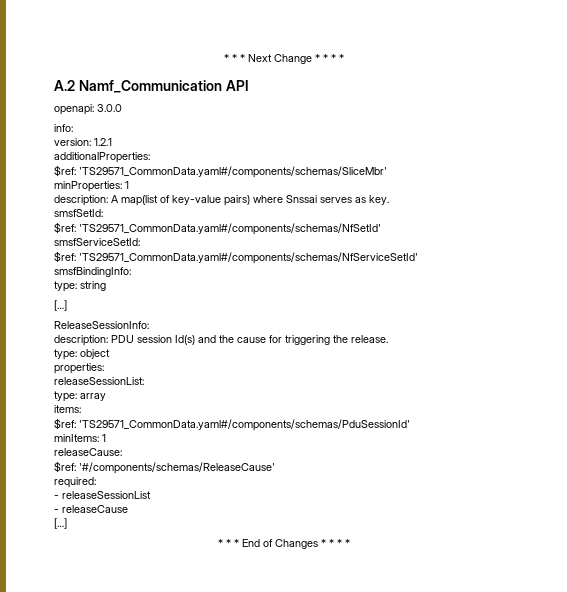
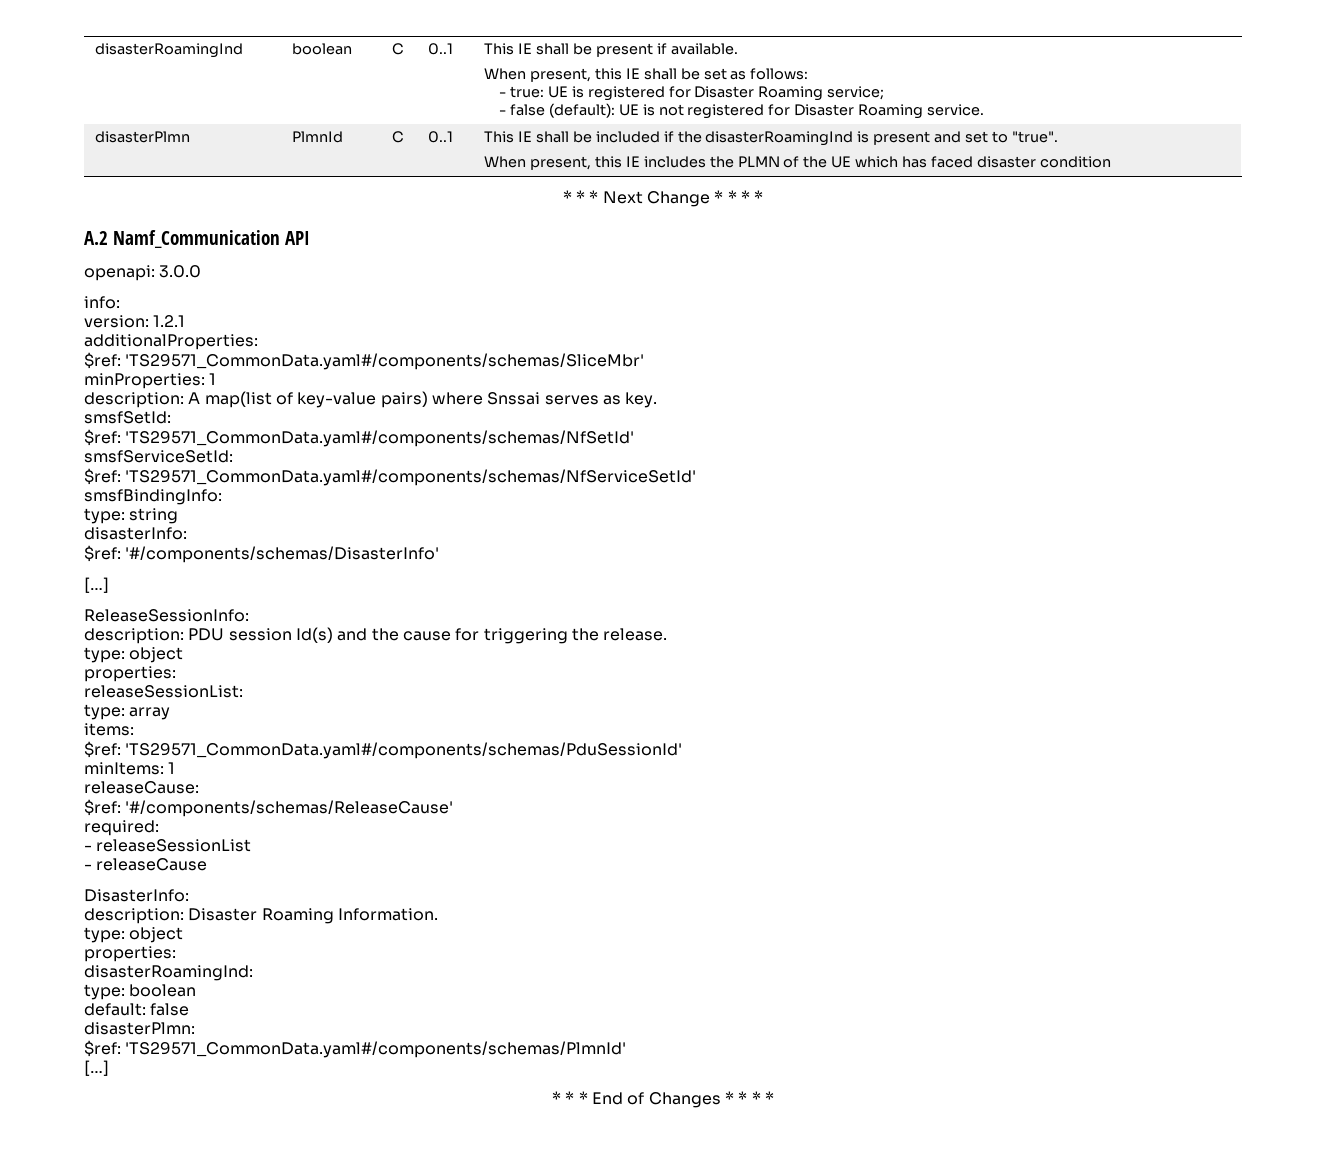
+ disasterRoamingInd | boolean | C | 0..1 | This IE shall be present if available.
+ When present, this IE shall be set as follows:
+ - true: UE is registered for Disaster Roaming service;
+ - false (default): UE is not registered for Disaster Roaming service.
+ disasterPlmn | PlmnId | C | 0..1 | This IE shall be included if the disasterRoamingInd is present and set to "true".
+ When present, this IE includes the PLMN of the UE which has faced disaster condition
+ disasterInfo:
+ $ref: '#/components/schemas/DisasterInfo'
+ DisasterInfo:
+ description: Disaster Roaming Information.
+ type: object
+ properties:
+ disasterRoamingInd:
+ type: boolean
+ default: false
+ disasterPlmn:
+ $ref: 'TS29571_CommonData.yaml#/components/schemas/PlmnId'

